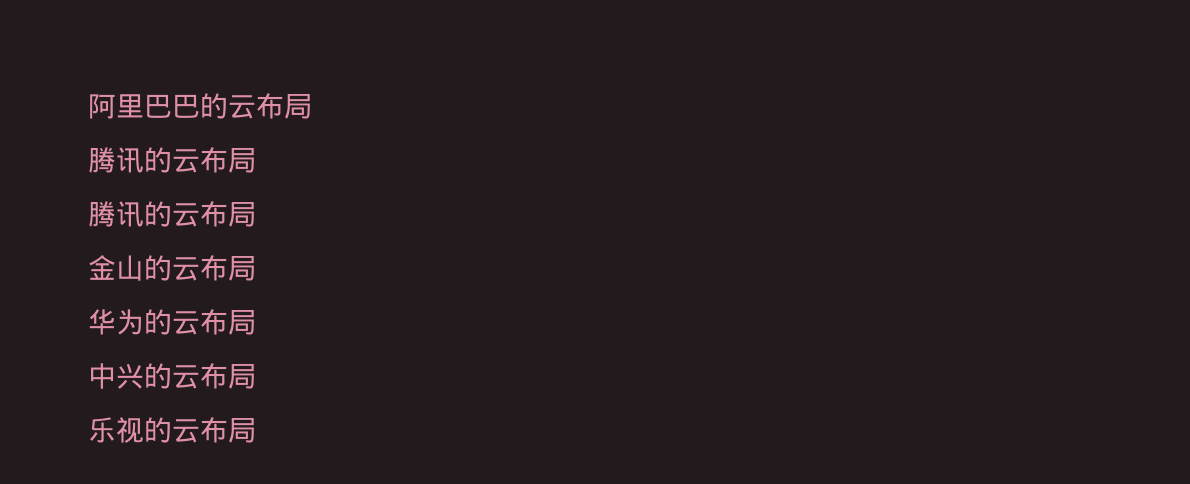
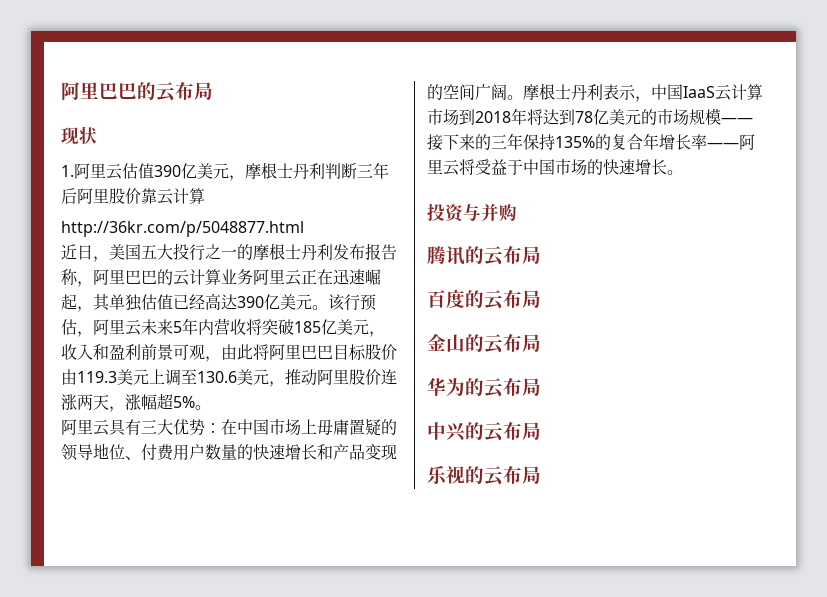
  阿里巴巴的云布局
+ 现状
+ 1.阿里云估值390亿美元，摩根士丹利判断三年后阿里股价靠云计算
+ http://36kr.com/p/5048877.html
+ 近日，美国五大投行之一的摩根士丹利发布报告称，阿里巴巴的云计算业务阿里云正在迅速崛起，其单独估值已经高达390亿美元。该行预估，阿里云未来5年内营收将突破185亿美元，收入和盈利前景可观，由此将阿里巴巴目标股价由119.3美元上调至130.6美元，推动阿里股价连涨两天，涨幅超5%。
+ 阿里云具有三大优势：在中国市场上毋庸置疑的领导地位、付费用户数量的快速增长和产品变现的空间广阔。摩根士丹利表示，中国IaaS云计算市场到2018年将达到78亿美元的市场规模——接下来的三年保持135%的复合年增长率——阿里云将受益于中国市场的快速增长。
+ 投资与并购
  腾讯的云布局
- 腾讯的云布局
+ 百度的云布局

